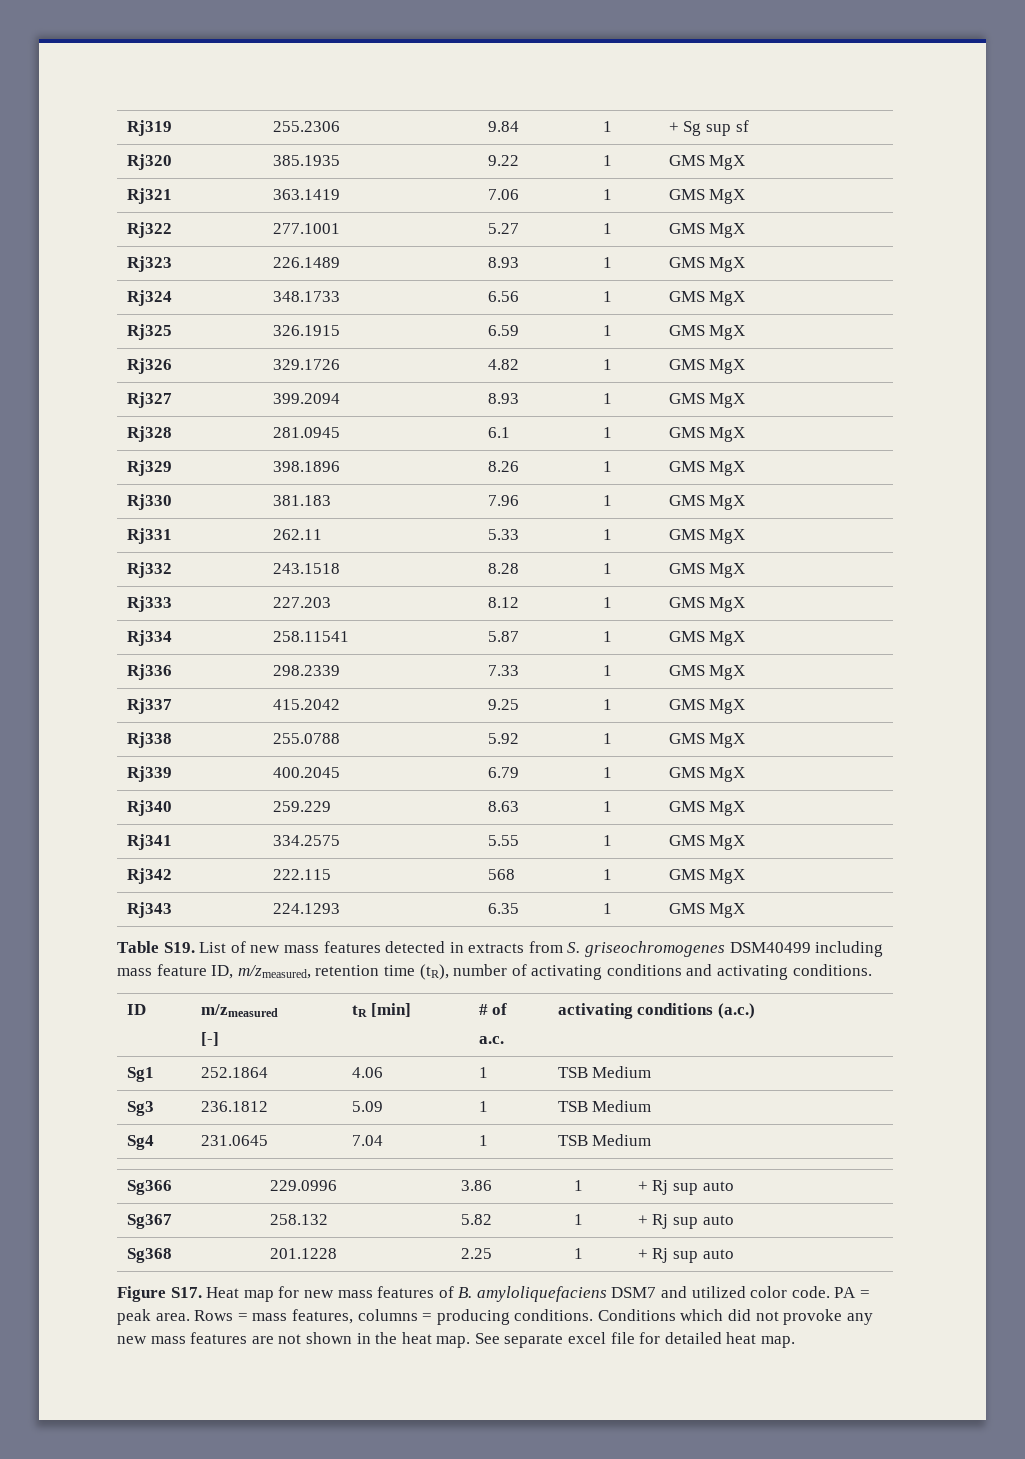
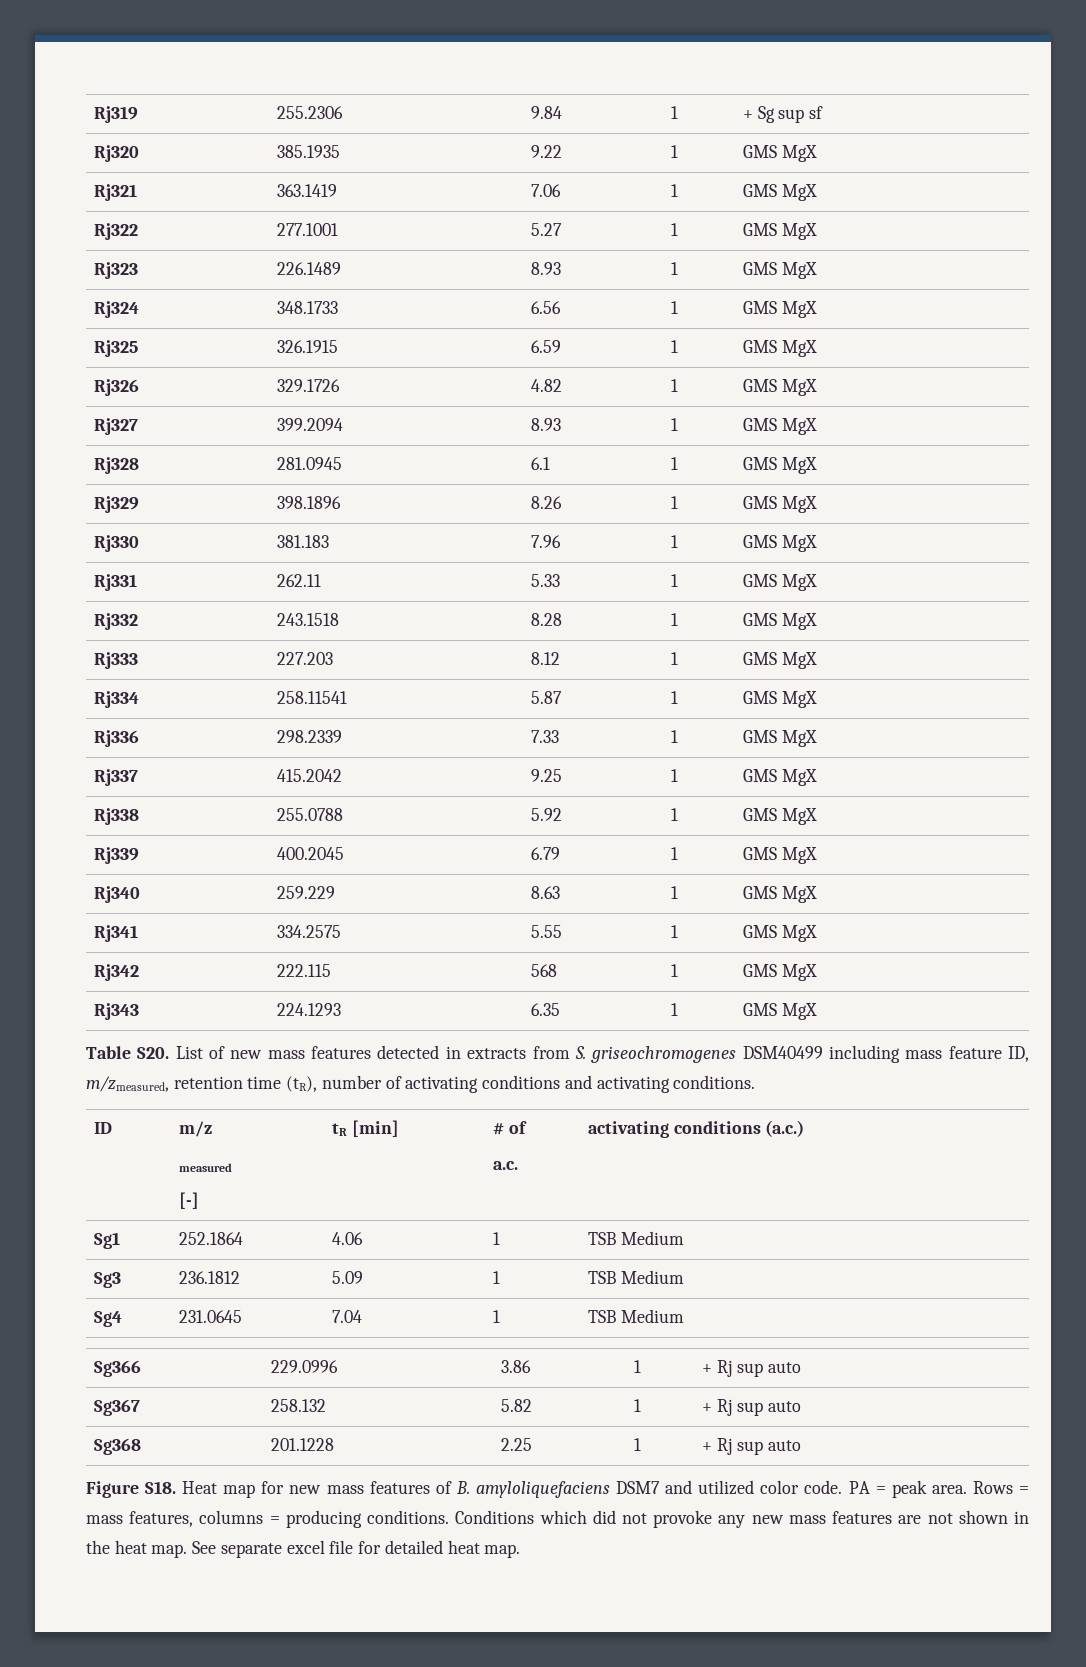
- Table S19. List of new mass features detected in extracts from S. griseochromogenes DSM40499 including mass feature ID, m/zmeasured, retention time (tR), number of activating conditions and activating conditions.
+ Table S20. List of new mass features detected in extracts from S. griseochromogenes DSM40499 including mass feature ID, m/zmeasured, retention time (tR), number of activating conditions and activating conditions.
- ID | m/zmeasured
+ ID | m/z
+ measured
- Figure S17. Heat map for new mass features of B. amyloliquefaciens DSM7 and utilized color code.
+ Figure S18. Heat map for new mass features of B. amyloliquefaciens DSM7 and utilized color code.

